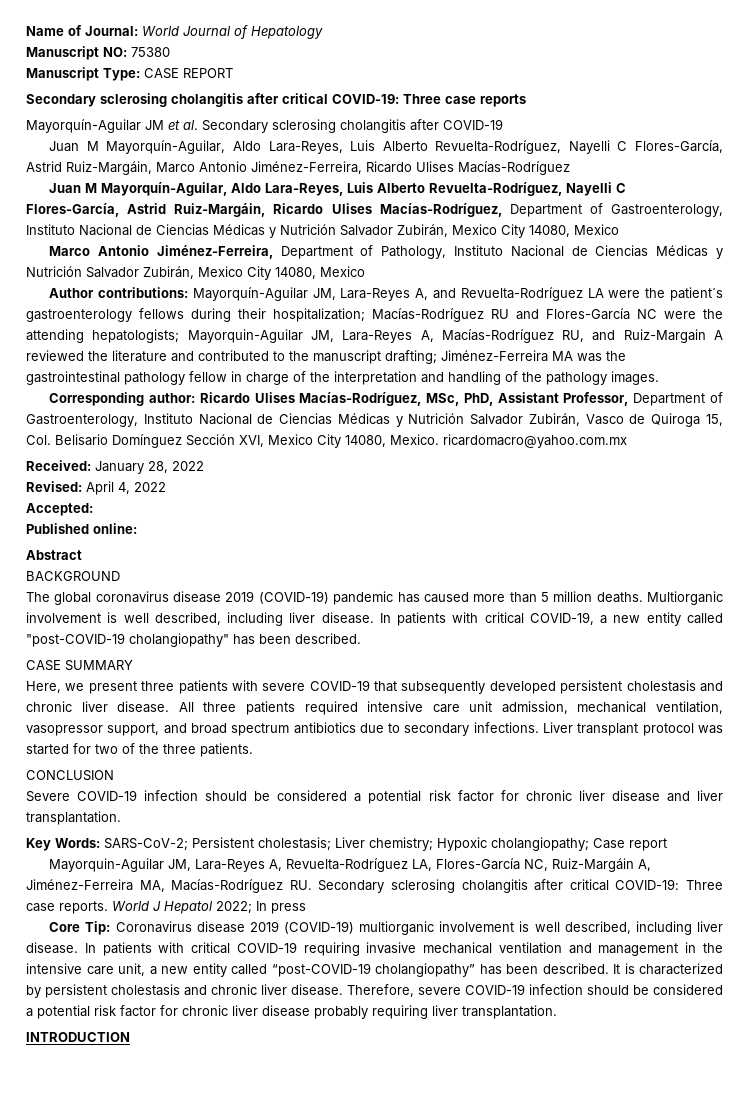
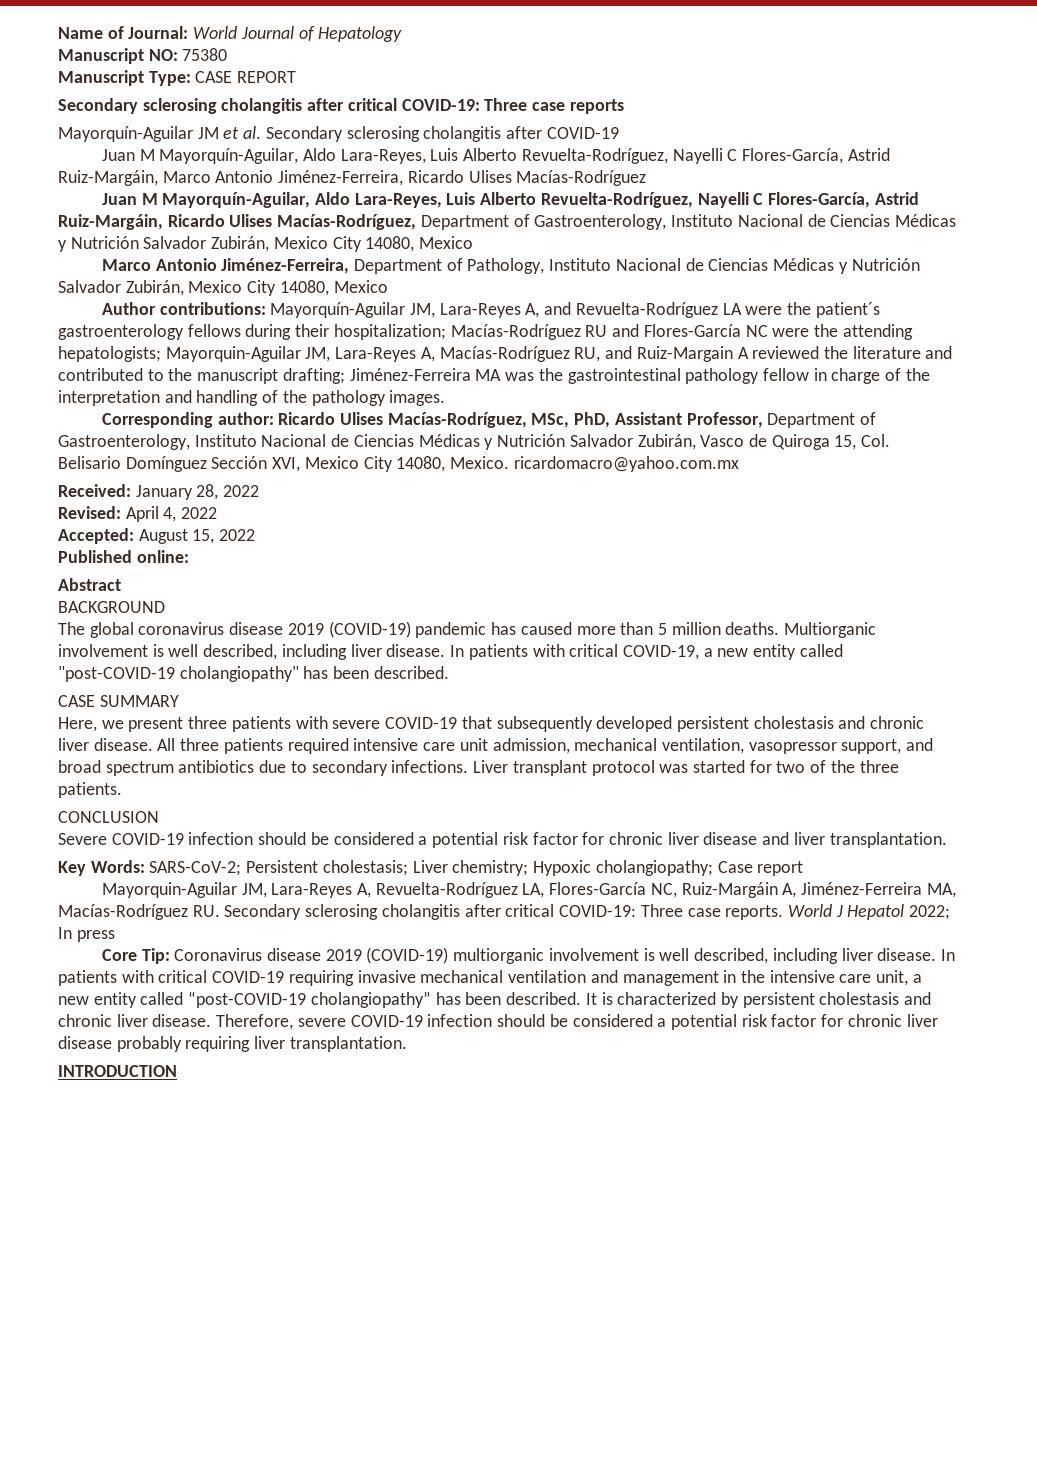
- Accepted:
+ Accepted: August 15, 2022

